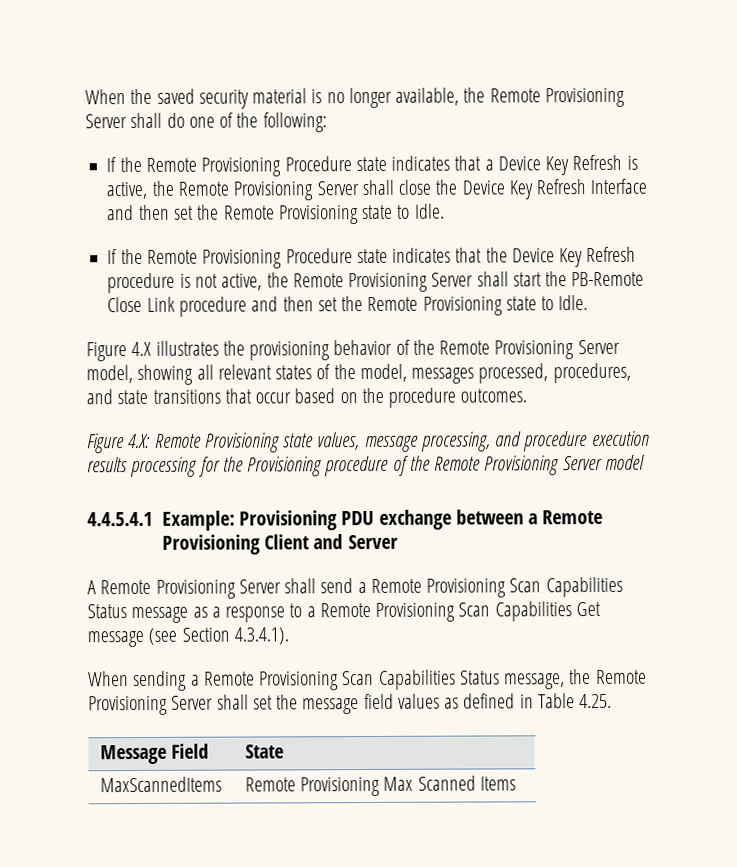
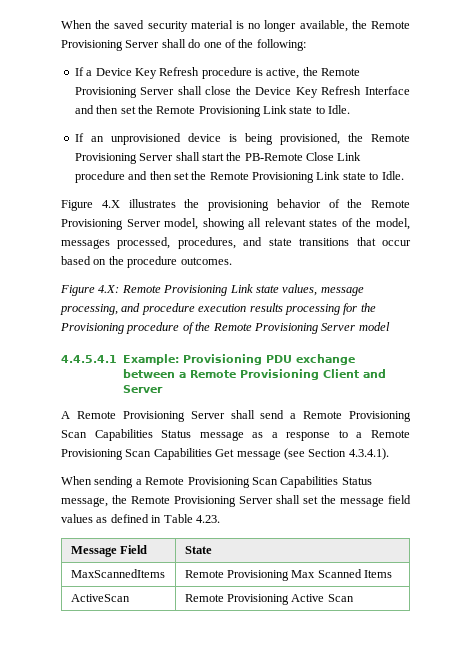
- If the Remote Provisioning Procedure state indicates that a Device Key Refresh is active, the Remote Provisioning Server shall close the Device Key Refresh Interface and then set the Remote Provisioning state to Idle.
+ If a Device Key Refresh procedure is active, the Remote Provisioning Server shall close the Device Key Refresh Interface and then set the Remote Provisioning Link state to Idle.
- If the Remote Provisioning Procedure state indicates that the Device Key Refresh procedure is not active, the Remote Provisioning Server shall start the PB-Remote Close Link procedure and then set the Remote Provisioning state to Idle.
+ If an unprovisioned device is being provisioned, the Remote Provisioning Server shall start the PB-Remote Close Link procedure and then set the Remote Provisioning Link state to Idle.
- Figure 4.X: Remote Provisioning state values, message processing, and procedure execution results processing for the Provisioning procedure of the Remote Provisioning Server model
+ Figure 4.X: Remote Provisioning Link state values, message processing, and procedure execution results processing for the Provisioning procedure of the Remote Provisioning Server model
- When sending a Remote Provisioning Scan Capabilities Status message, the Remote Provisioning Server shall set the message field values as defined in Table 4.25.
+ When sending a Remote Provisioning Scan Capabilities Status message, the Remote Provisioning Server shall set the message field values as defined in Table 4.23.
+ ActiveScan | Remote Provisioning Active Scan

